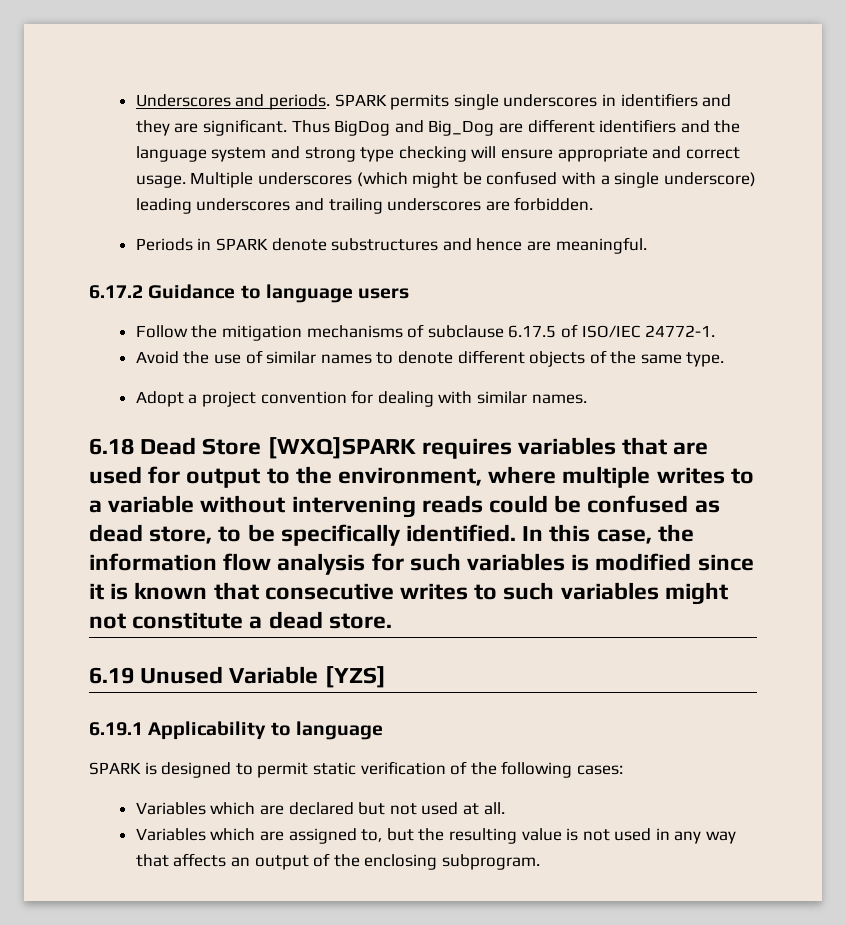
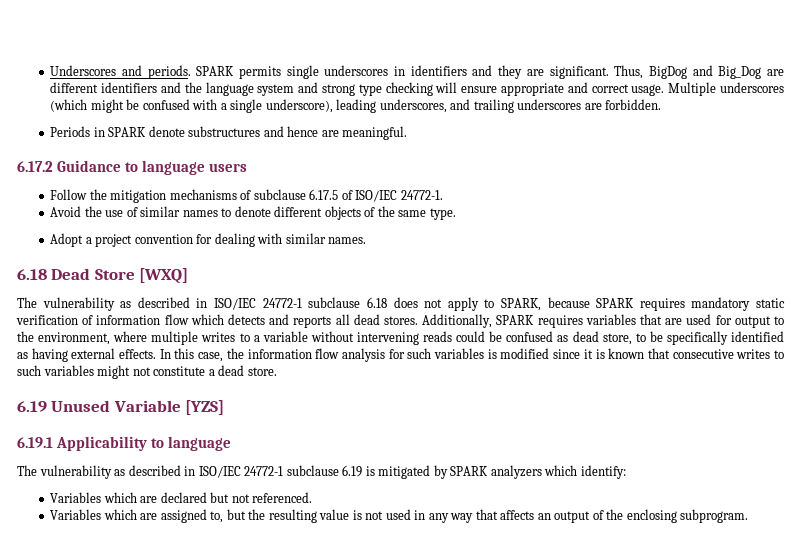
- Thus BigDog and Big_Dog are different identifiers and the language system and strong type checking will ensure appropriate and correct usage.
+ Thus, BigDog and Big_Dog are different identifiers and the language system and strong type checking will ensure appropriate and correct usage.
- Multiple underscores (which might be confused with a single underscore) leading underscores and trailing underscores are forbidden.
+ Multiple underscores (which might be confused with a single underscore), leading underscores, and trailing underscores are forbidden.
- 6.18 Dead Store [WXQ]SPARK requires variables that are used for output to the environment, where multiple writes to a variable without intervening reads could be confused as dead store, to be specifically identified.
+ 6.18 Dead Store [WXQ]
+ The vulnerability as described in ISO/IEC 24772-1 subclause 6.18 does not apply to SPARK, because SPARK requires mandatory static verification of information flow which detects and reports all dead stores. Additionally, SPARK requires variables that are used for output to the environment, where multiple writes to a variable without intervening reads could be confused as dead store, to be specifically identified as having external effects.
- SPARK is designed to permit static verification of the following cases:
+ The vulnerability as described in ISO/IEC 24772-1 subclause 6.19 is mitigated by SPARK analyzers which identify:
- Variables which are declared but not used at all.
+ Variables which are declared but not referenced.

